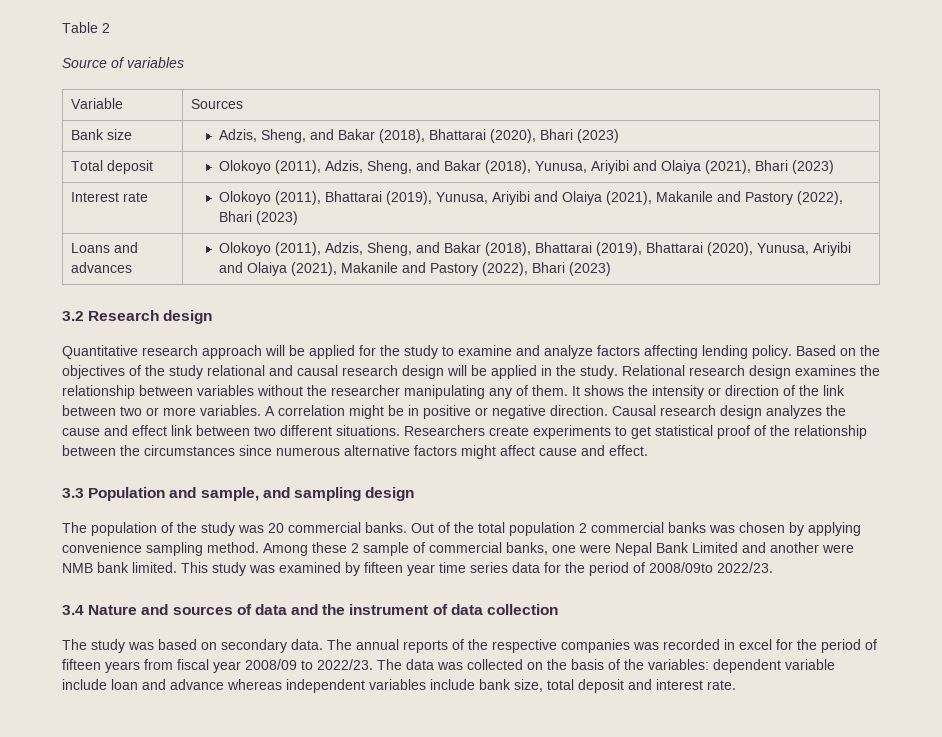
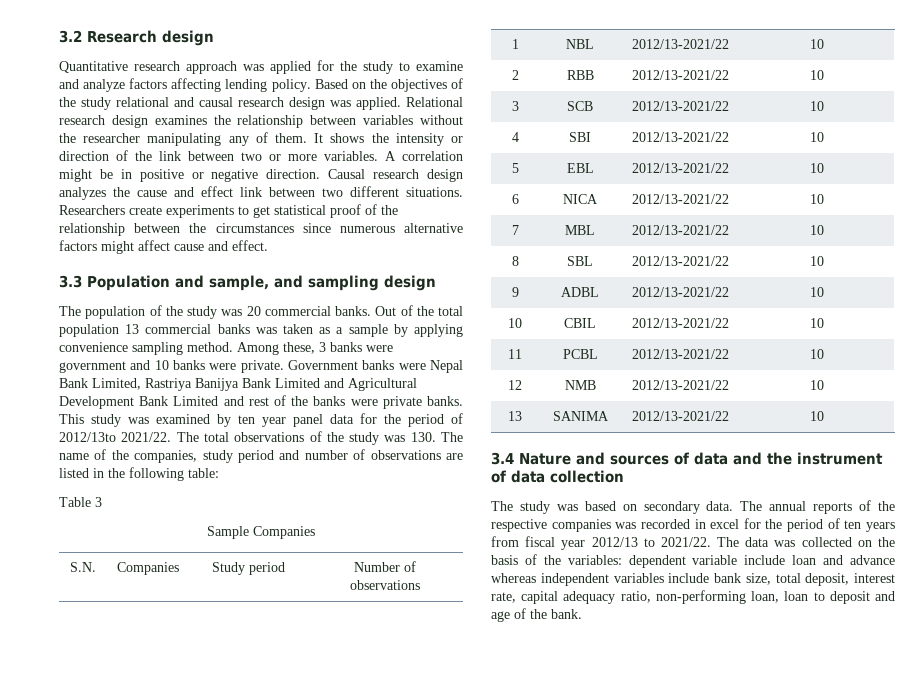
- Table 2
- Source of variables
- Variable | Sources
- Bank size | Adzis, Sheng, and Bakar (2018), Bhattarai (2020), Bhari (2023)
- Total deposit | Olokoyo (2011), Adzis, Sheng, and Bakar (2018), Yunusa, Ariyibi and Olaiya (2021), Bhari (2023)
- Interest rate | Olokoyo (2011), Bhattarai (2019), Yunusa, Ariyibi and Olaiya (2021), Makanile and Pastory (2022), Bhari (2023)
- Loans and advances | Olokoyo (2011), Adzis, Sheng, and Bakar (2018), Bhattarai (2019), Bhattarai (2020), Yunusa, Ariyibi and Olaiya (2021), Makanile and Pastory (2022), Bhari (2023)
- Quantitative research approach will be applied for the study to examine and analyze factors affecting lending policy.
+ Quantitative research approach was applied for the study to examine and analyze factors affecting lending policy.
- Based on the objectives of the study relational and causal research design will be applied in the study.
+ Based on the objectives of the study relational and causal research design was applied.
- Out of the total population 2 commercial banks was chosen by applying convenience sampling method.
+ Out of the total population 13 commercial banks was taken as a sample by applying convenience sampling method.
- Among these 2 sample of commercial banks, one were Nepal Bank Limited and another were NMB bank limited.
+ Among these, 3 banks were government and 10 banks were private. Government banks were Nepal Bank Limited, Rastriya Banijya Bank Limited and Agricultural Development Bank Limited and rest of the banks were private banks.
- This study was examined by fifteen year time series data for the period of 2008/09to 2022/23.
+ This study was examined by ten year panel data for the period of 2012/13to 2021/22. The total observations of the study was 130. The name of the companies, study period and number of observations are listed in the following table:
+ Table 3
+ Sample Companies
+ S.N. | Companies | Study period | Number of observations
+ 1 | NBL | 2012/13-2021/22 | 10
+ 2 | RBB | 2012/13-2021/22 | 10
+ 3 | SCB | 2012/13-2021/22 | 10
+ 4 | SBI | 2012/13-2021/22 | 10
+ 5 | EBL | 2012/13-2021/22 | 10
+ 6 | NICA | 2012/13-2021/22 | 10
+ 7 | MBL | 2012/13-2021/22 | 10
+ 8 | SBL | 2012/13-2021/22 | 10
+ 9 | ADBL | 2012/13-2021/22 | 10
+ 10 | CBIL | 2012/13-2021/22 | 10
+ 11 | PCBL | 2012/13-2021/22 | 10
+ 12 | NMB | 2012/13-2021/22 | 10
+ 13 | SANIMA | 2012/13-2021/22 | 10
- The annual reports of the respective companies was recorded in excel for the period of fifteen years from fiscal year 2008/09 to 2022/23.
+ The annual reports of the respective companies was recorded in excel for the period of ten years from fiscal year 2012/13 to 2021/22.
- The data was collected on the basis of the variables: dependent variable include loan and advance whereas independent variables include bank size, total deposit and interest rate.
+ The data was collected on the basis of the variables: dependent variable include loan and advance whereas independent variables include bank size, total deposit, interest rate, capital adequacy ratio, non-performing loan, loan to deposit and age of the bank.

